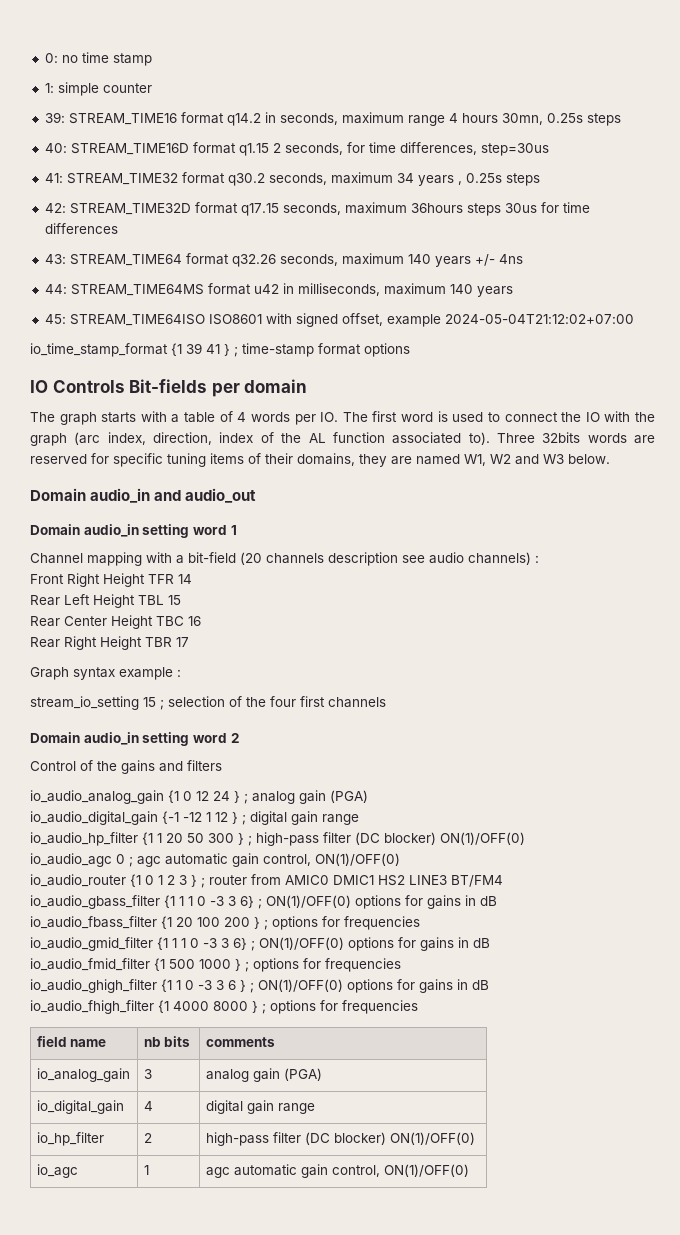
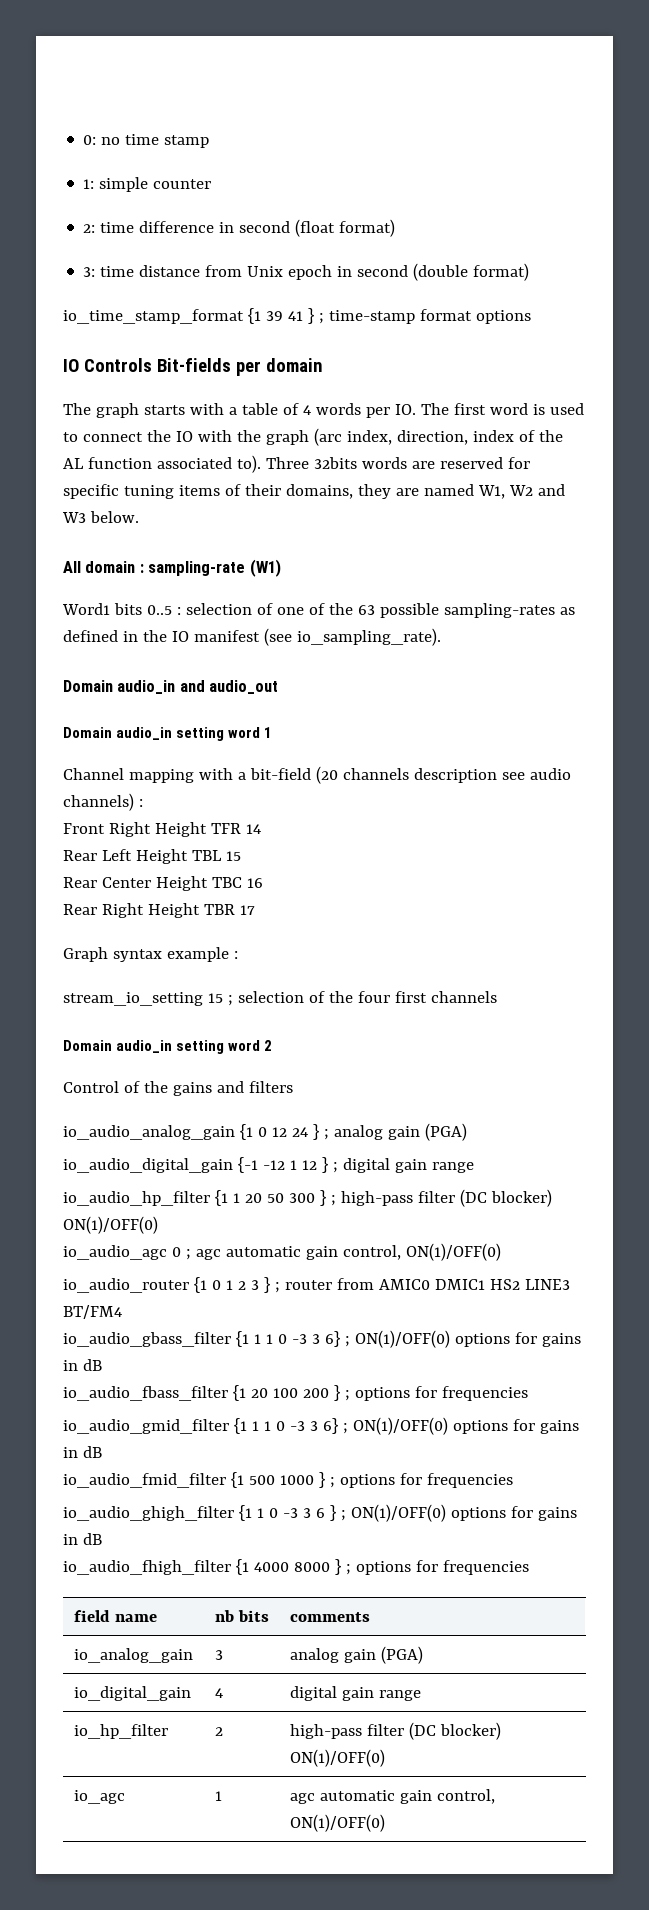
- 39: STREAM_TIME16 format q14.2 in seconds, maximum range 4 hours 30mn, 0.25s steps
- 40: STREAM_TIME16D format q1.15 2 seconds, for time differences, step=30us
- 41: STREAM_TIME32 format q30.2 seconds, maximum 34 years , 0.25s steps
- 42: STREAM_TIME32D format q17.15 seconds, maximum 36hours steps 30us for time differences
- 43: STREAM_TIME64 format q32.26 seconds, maximum 140 years +/- 4ns
- 44: STREAM_TIME64MS format u42 in milliseconds, maximum 140 years
- 45: STREAM_TIME64ISO ISO8601 with signed offset, example 2024-05-04T21:12:02+07:00
+ 2: time difference in second (float format)
+ 3: time distance from Unix epoch in second (double format)
+ All domain : sampling-rate (W1)
+ Word1 bits 0..5 : selection of one of the 63 possible sampling-rates as defined in the IO manifest (see io_sampling_rate).

